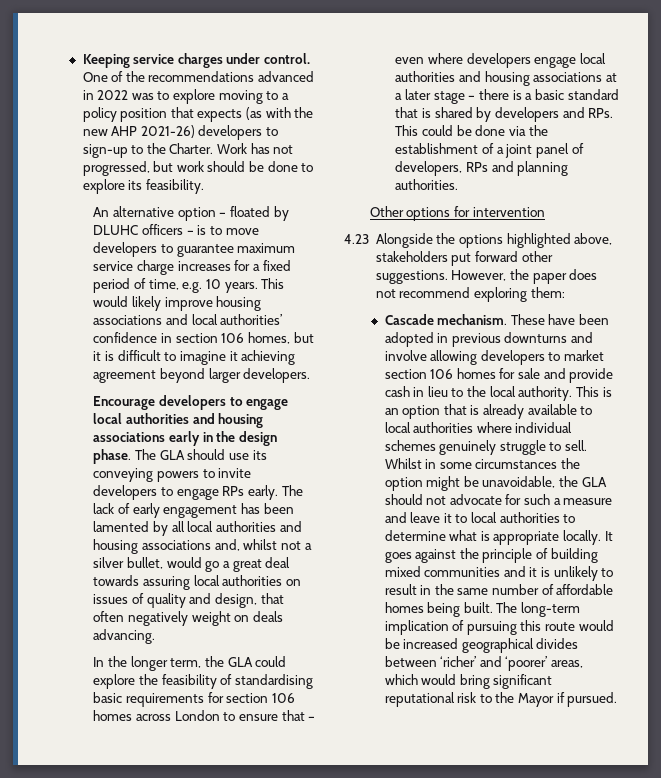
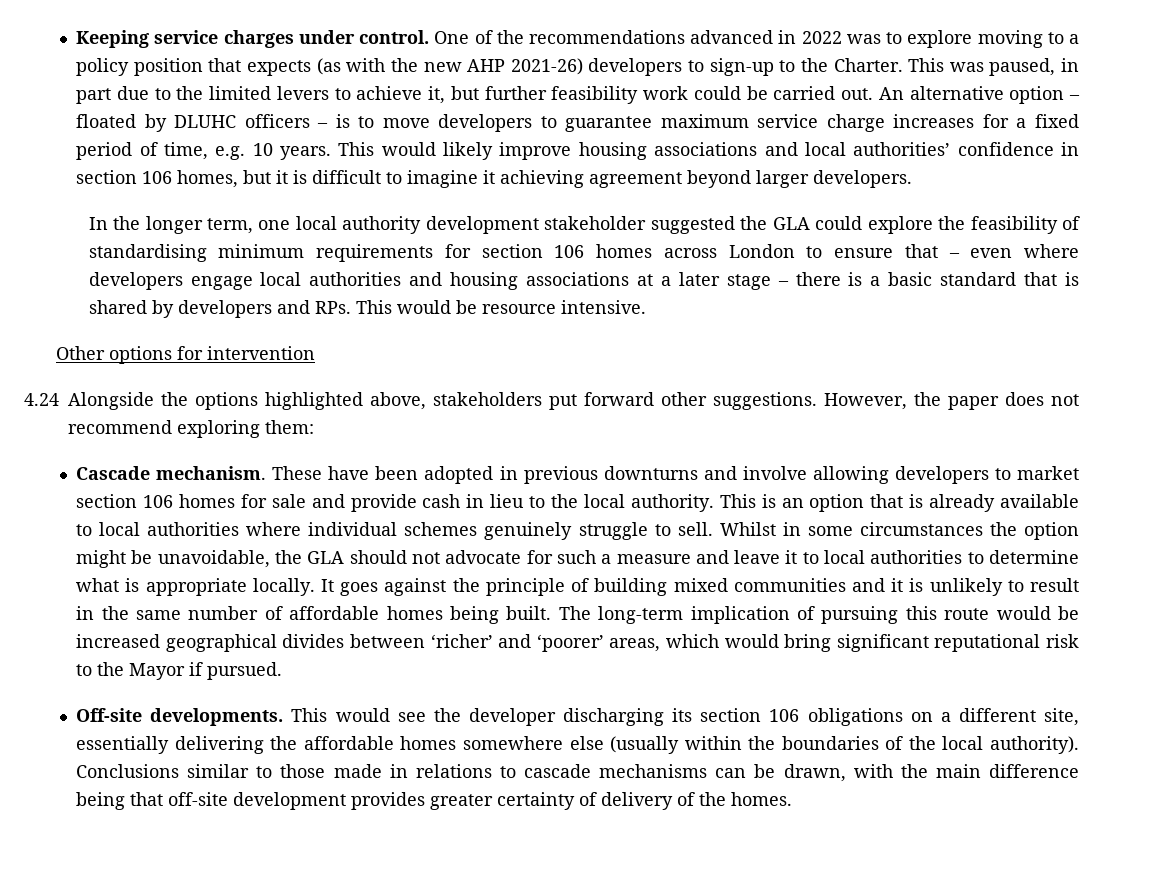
- Work has not progressed, but work should be done to explore its feasibility.
- An alternative option – floated by DLUHC officers – is to move developers to guarantee maximum service charge increases for a fixed period of time, e.g. 10 years.
+ This was paused, in part due to the limited levers to achieve it, but further feasibility work could be carried out. An alternative option – floated by DLUHC officers – is to move developers to guarantee maximum service charge increases for a fixed period of time, e.g. 10 years.
- Encourage developers to engage local authorities and housing associations early in the design phase. The GLA should use its conveying powers to invite developers to engage RPs early. The lack of early engagement has been lamented by all local authorities and housing associations and, whilst not a silver bullet, would go a great deal towards assuring local authorities on issues of quality and design, that often negatively weight on deals advancing.
- In the longer term, the GLA could explore the feasibility of standardising basic requirements for section 106 homes across London to ensure that – even where developers engage local authorities and housing associations at a later stage – there is a basic standard that is shared by developers and RPs. This could be done via the establishment of a joint panel of developers, RPs and planning authorities.
+ In the longer term, one local authority development stakeholder suggested the GLA could explore the feasibility of standardising minimum requirements for section 106 homes across London to ensure that – even where developers engage local authorities and housing associations at a later stage – there is a basic standard that is shared by developers and RPs. This would be resource intensive.
- 4.23 Alongside the options highlighted above, stakeholders put forward other suggestions.
+ 4.24 Alongside the options highlighted above, stakeholders put forward other suggestions.
+ Off-site developments. This would see the developer discharging its section 106 obligations on a different site, essentially delivering the affordable homes somewhere else (usually within the boundaries of the local authority). Conclusions similar to those made in relations to cascade mechanisms can be drawn, with the main difference being that off-site development provides greater certainty of delivery of the homes.

